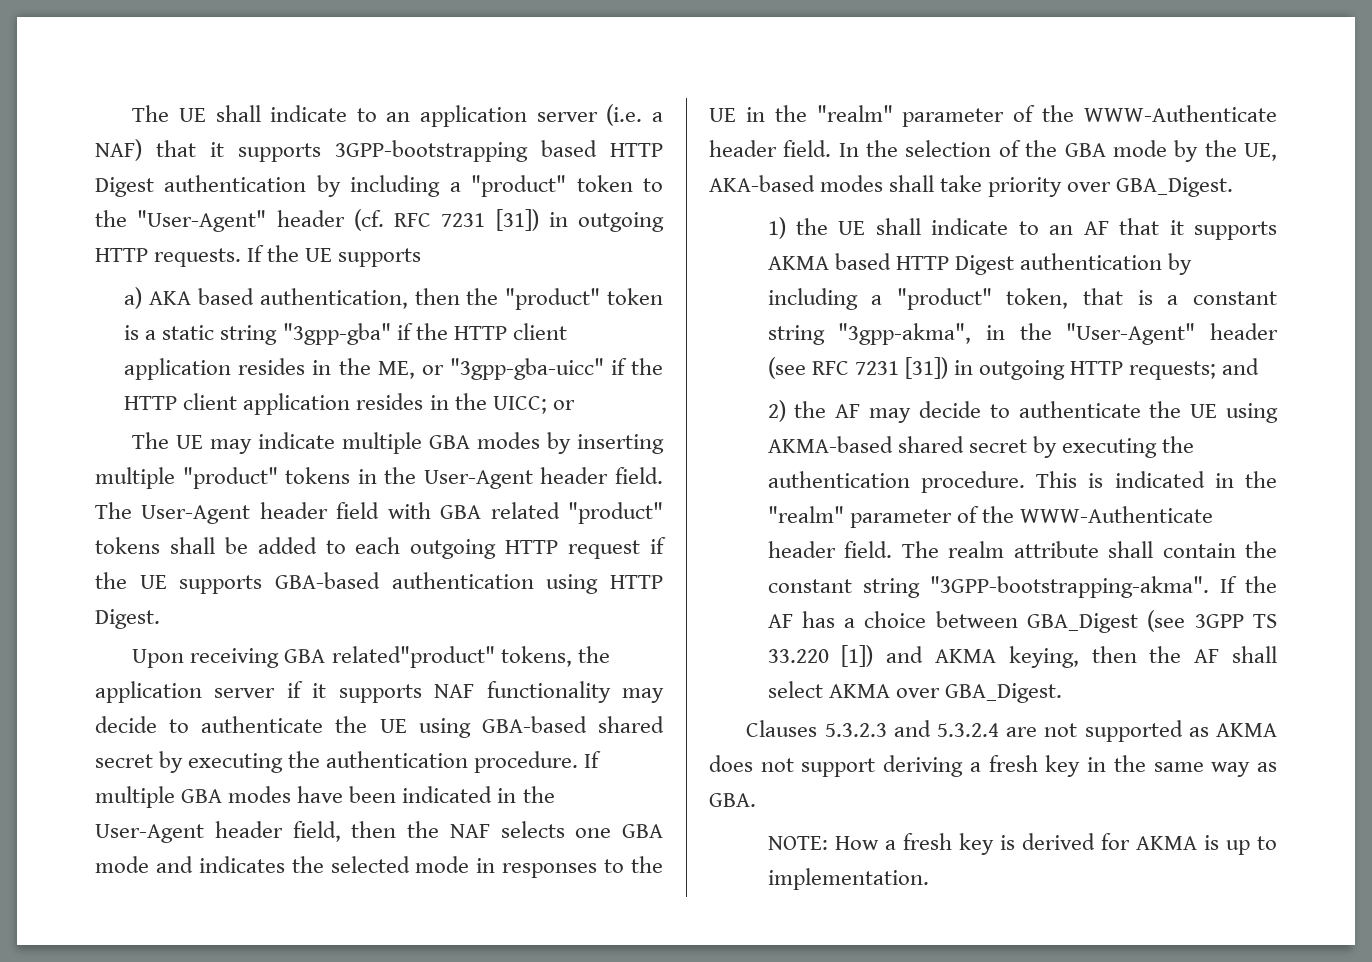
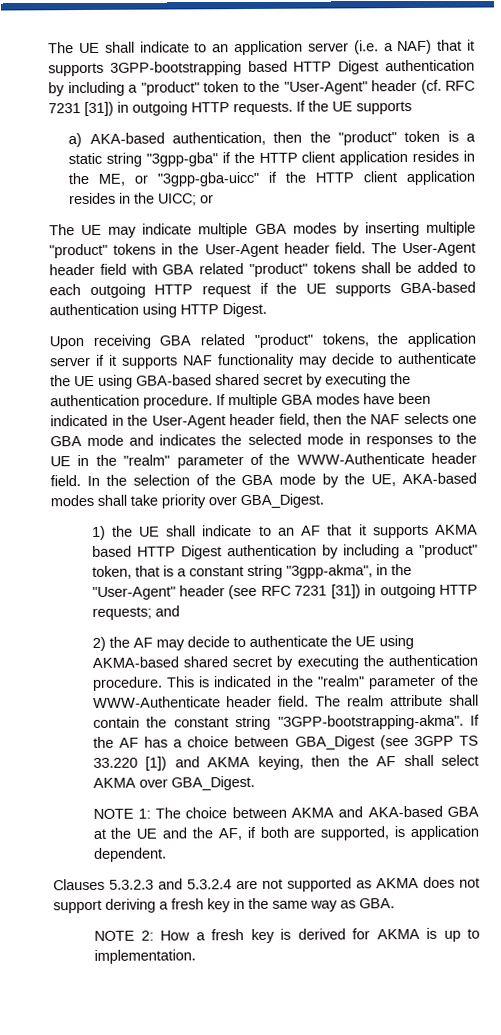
- a) AKA based authentication, then the "product" token is a static string "3gpp-gba" if the HTTP client application resides in the ME, or "3gpp-gba-uicc" if the HTTP client application resides in the UICC; or
+ a) AKA-based authentication, then the "product" token is a static string "3gpp-gba" if the HTTP client application resides in the ME, or "3gpp-gba-uicc" if the HTTP client application resides in the UICC; or
- Upon receiving GBA related"product" tokens, the application server if it supports NAF functionality may decide to authenticate the UE using GBA-based shared secret by executing the authentication procedure.
+ Upon receiving GBA related "product" tokens, the application server if it supports NAF functionality may decide to authenticate the UE using GBA-based shared secret by executing the authentication procedure.
+ NOTE 1: The choice between AKMA and AKA-based GBA at the UE and the AF, if both are supported, is application dependent.
- NOTE: How a fresh key is derived for AKMA is up to implementation.
+ NOTE 2: How a fresh key is derived for AKMA is up to implementation.

